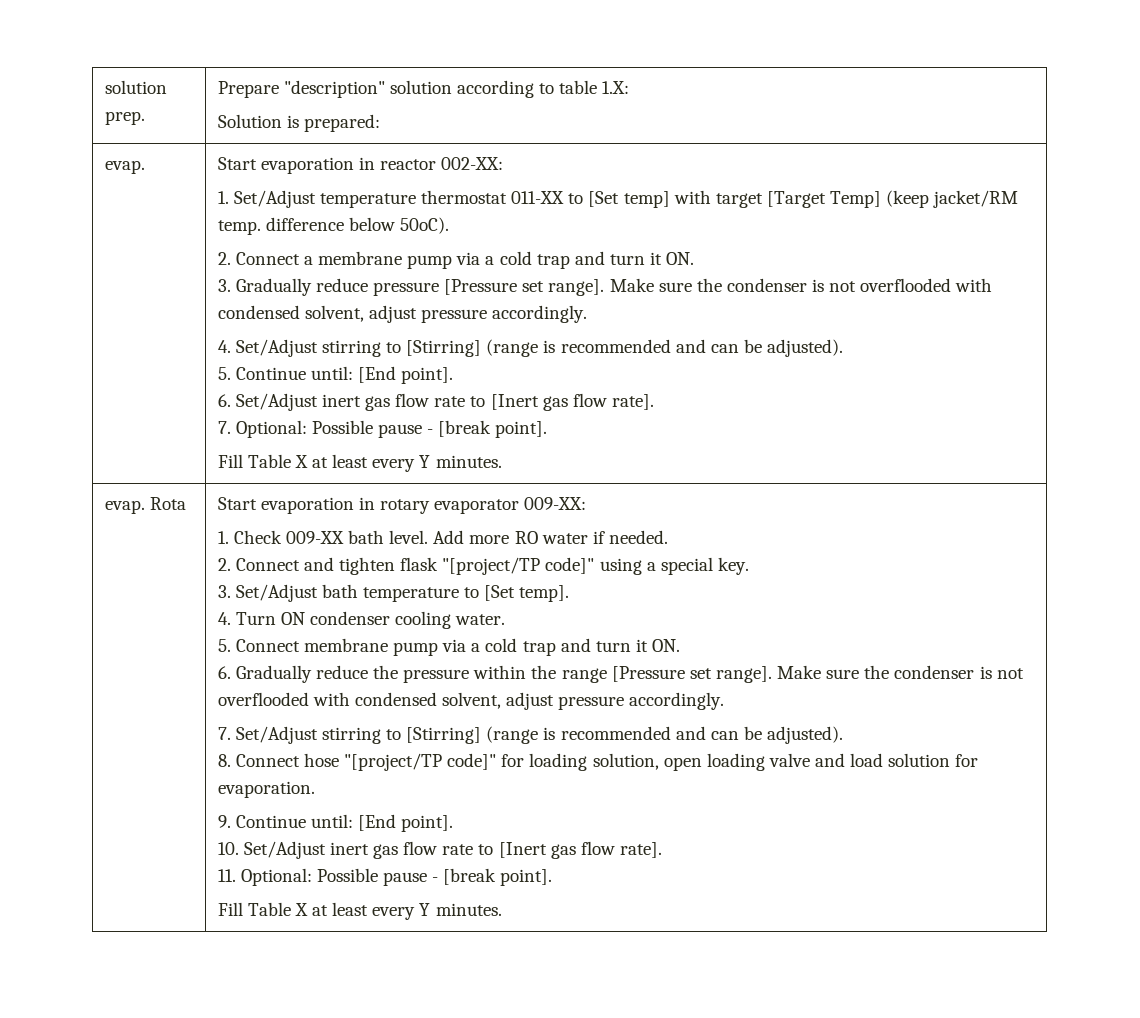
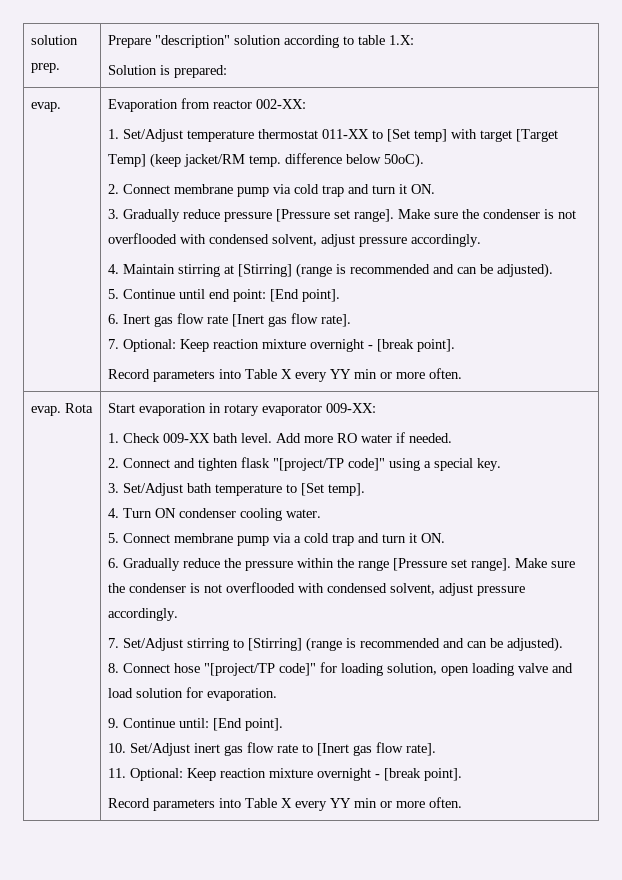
- Start evaporation in reactor 002-XX:
+ Evaporation from reactor 002-XX:
- 2. Connect a membrane pump via a cold trap and turn it ON.
+ 2. Connect membrane pump via cold trap and turn it ON.
- 4. Set/Adjust stirring to [Stirring] (range is recommended and can be adjusted).
+ 4. Maintain stirring at [Stirring] (range is recommended and can be adjusted).
- 5. Continue until: [End point].
+ 5. Continue until end point: [End point].
- 6. Set/Adjust inert gas flow rate to [Inert gas flow rate].
+ 6. Inert gas flow rate [Inert gas flow rate].
- 7. Optional: Possible pause - [break point].
- Fill Table X at least every Y minutes.
+ 7. Optional: Keep reaction mixture overnight - [break point].
+ Record parameters into Table X every YY min or more often.
- 11. Optional: Possible pause - [break point].
- Fill Table X at least every Y minutes.
+ 11. Optional: Keep reaction mixture overnight - [break point].
+ Record parameters into Table X every YY min or more often.

